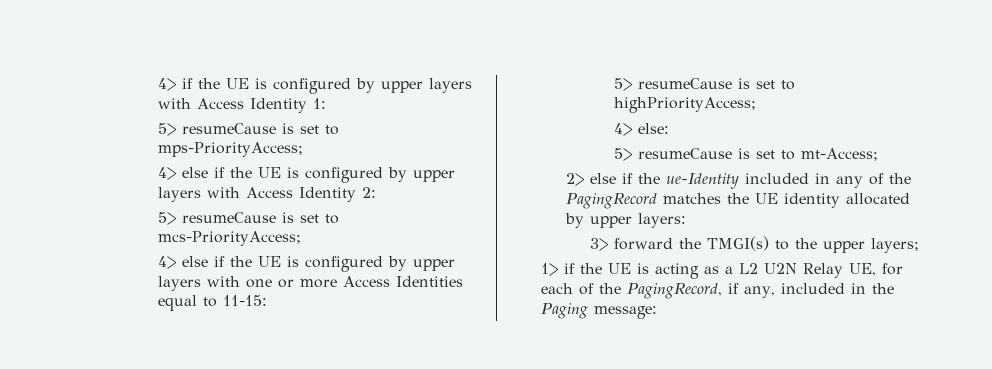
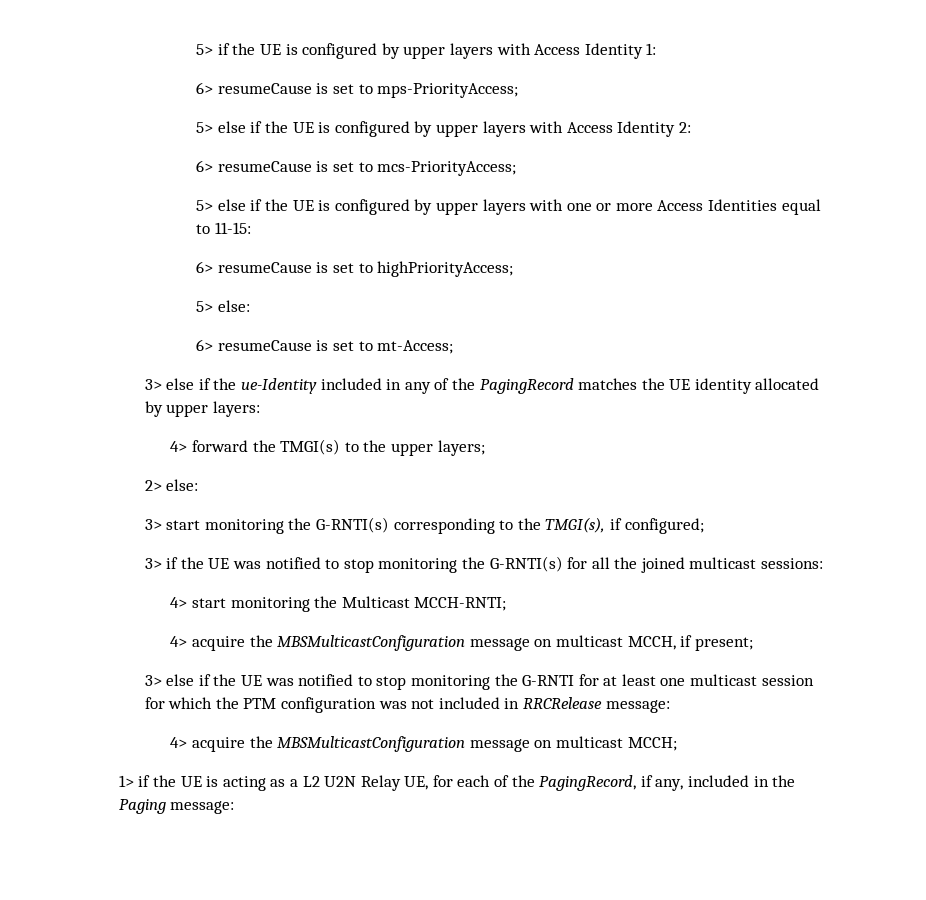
- 4> if the UE is configured by upper layers with Access Identity 1:
+ 5> if the UE is configured by upper layers with Access Identity 1:
- 5> resumeCause is set to mps-PriorityAccess;
+ 6> resumeCause is set to mps-PriorityAccess;
- 4> else if the UE is configured by upper layers with Access Identity 2:
+ 5> else if the UE is configured by upper layers with Access Identity 2:
- 5> resumeCause is set to mcs-PriorityAccess;
+ 6> resumeCause is set to mcs-PriorityAccess;
- 4> else if the UE is configured by upper layers with one or more Access Identities equal to 11-15:
+ 5> else if the UE is configured by upper layers with one or more Access Identities equal to 11-15:
- 5> resumeCause is set to highPriorityAccess;
+ 6> resumeCause is set to highPriorityAccess;
- 4> else:
- 5> resumeCause is set to mt-Access;
+ 5> else:
+ 6> resumeCause is set to mt-Access;
- 2> else if the ue-Identity included in any of the PagingRecord matches the UE identity allocated by upper layers:
+ 3> else if the ue-Identity included in any of the PagingRecord matches the UE identity allocated by upper layers:
- 3> forward the TMGI(s) to the upper layers;
+ 4> forward the TMGI(s) to the upper layers;
+ 2> else:
+ 3> start monitoring the G-RNTI(s) corresponding to the TMGI(s), if configured;
+ 3> if the UE was notified to stop monitoring the G-RNTI(s) for all the joined multicast sessions:
+ 4> start monitoring the Multicast MCCH-RNTI;
+ 4> acquire the MBSMulticastConfiguration message on multicast MCCH, if present;
+ 3> else if the UE was notified to stop monitoring the G-RNTI for at least one multicast session for which the PTM configuration was not included in RRCRelease message:
+ 4> acquire the MBSMulticastConfiguration message on multicast MCCH;

